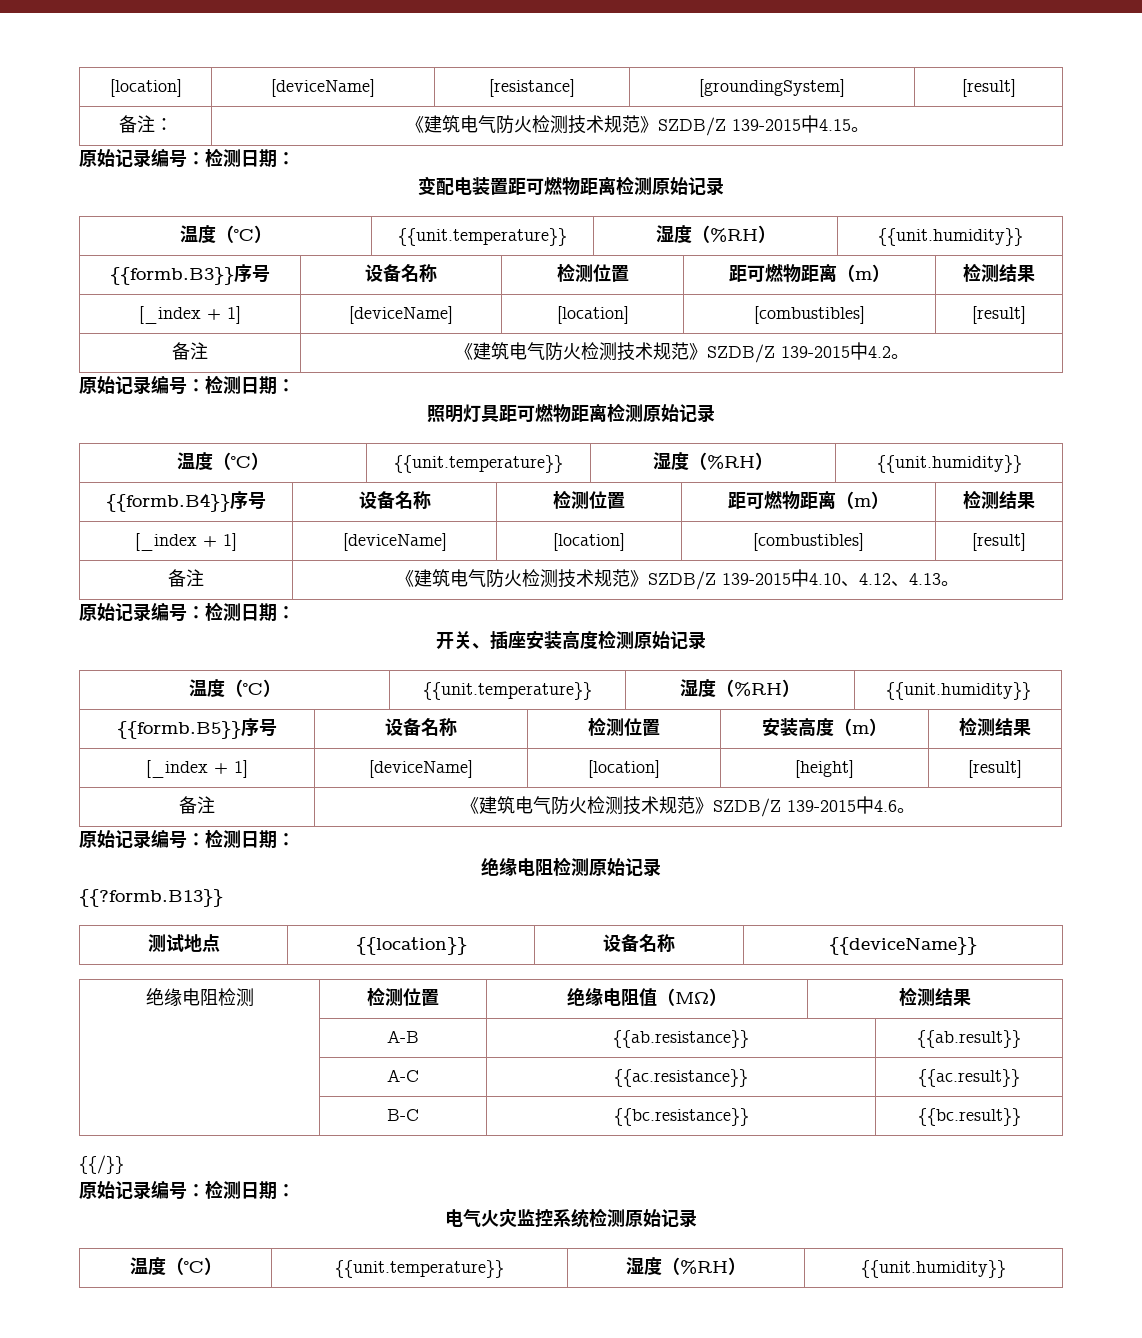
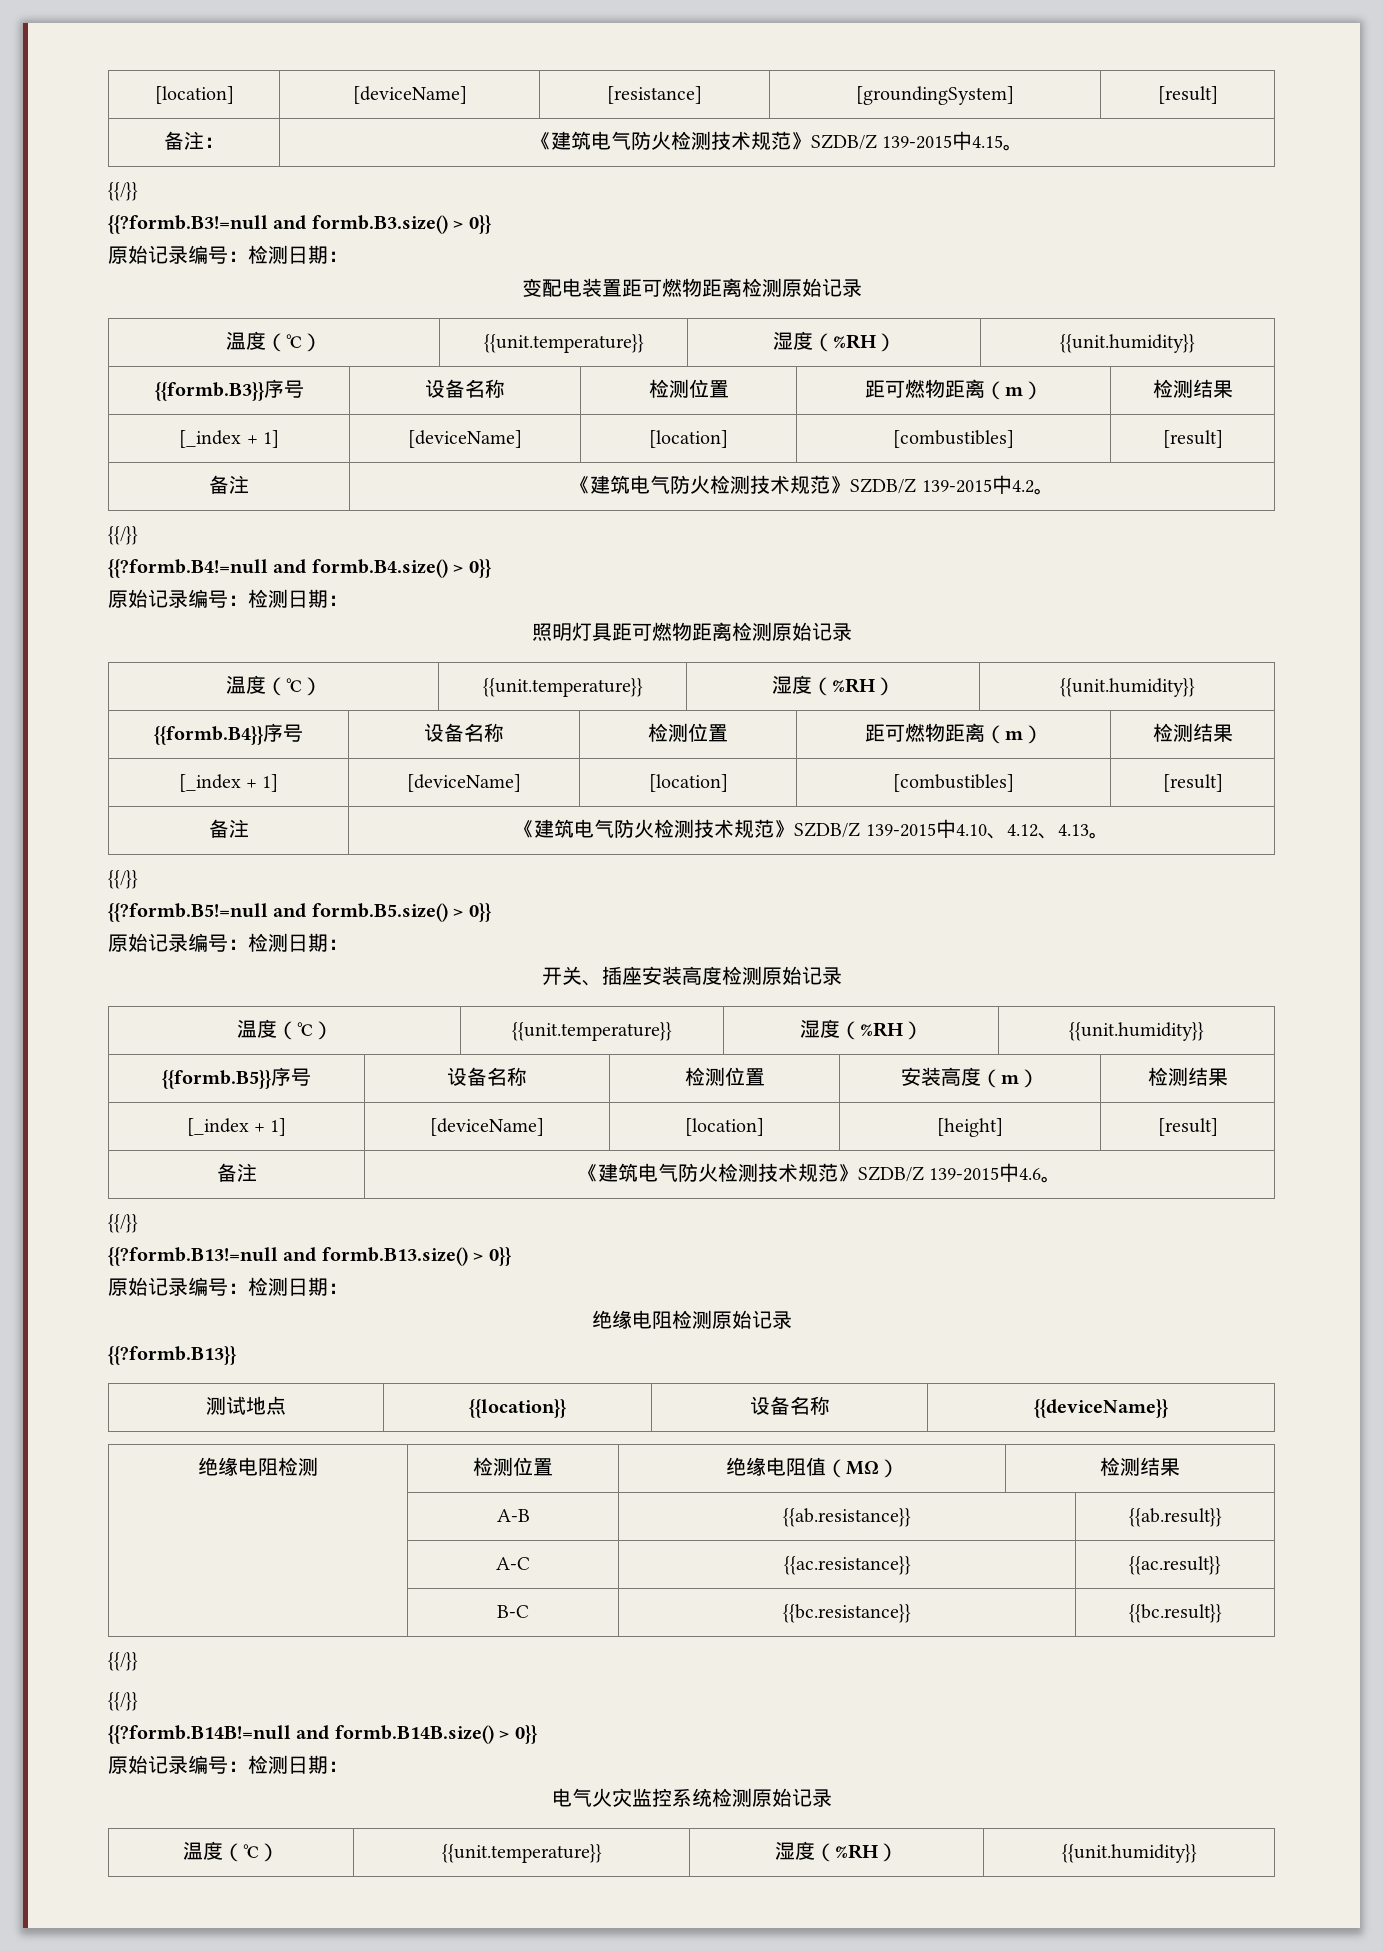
  备注： | 《建筑电气防火检测技术规范》SZDB/Z 139-2015中4.15。
+ {{/}}
+ {{?formb.B3!=null and formb.B3.size() > 0}}
  备注 | 《建筑电气防火检测技术规范》SZDB/Z 139-2015中4.2。
+ {{/}}
+ {{?formb.B4!=null and formb.B4.size() > 0}}
  备注 | 《建筑电气防火检测技术规范》SZDB/Z 139-2015中4.10、4.12、4.13。
+ {{/}}
+ {{?formb.B5!=null and formb.B5.size() > 0}}
  备注 | 《建筑电气防火检测技术规范》SZDB/Z 139-2015中4.6。
+ {{/}}
+ {{?formb.B13!=null and formb.B13.size() > 0}}
  | B-C | {{bc.resistance}} | {{bc.result}}
  {{/}}
+ {{/}}
+ {{?formb.B14B!=null and formb.B14B.size() > 0}}

